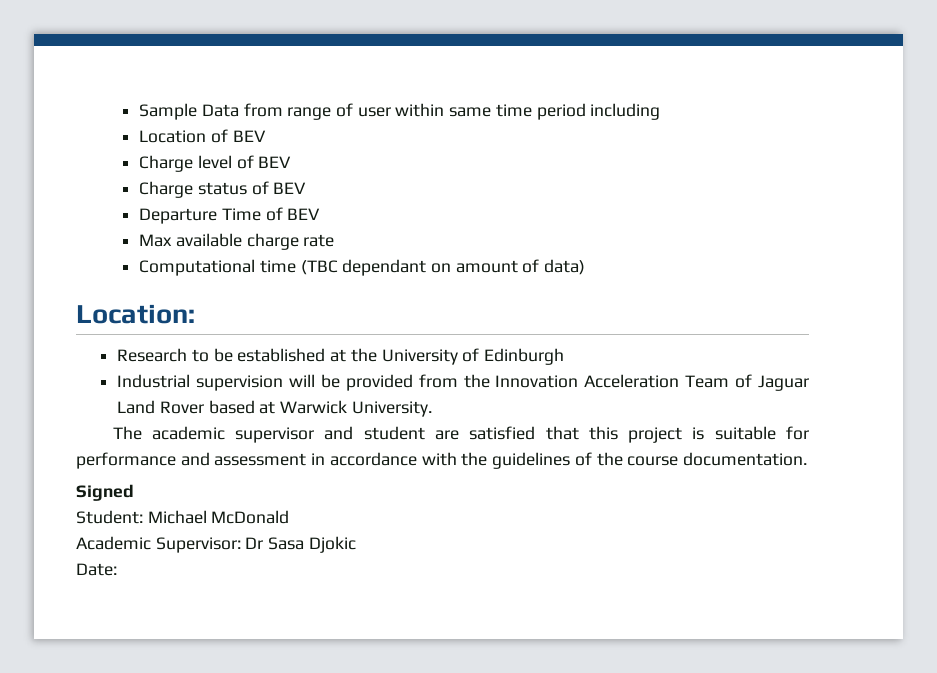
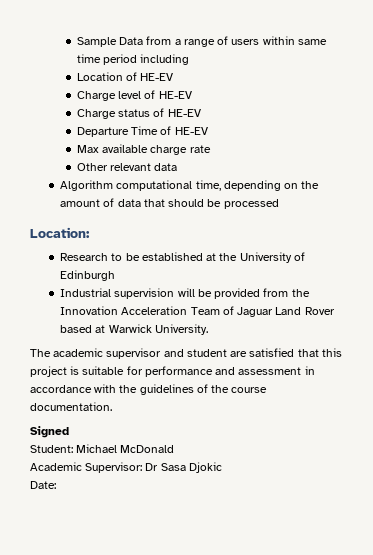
- Sample Data from range of user within same time period including
+ Sample Data from a range of users within same time period including
- Location of BEV
+ Location of HE-EV
- Charge level of BEV
+ Charge level of HE-EV
- Charge status of BEV
+ Charge status of HE-EV
- Departure Time of BEV
+ Departure Time of HE-EV
- Computational time (TBC dependant on amount of data)
+ Other relevant data
+ Algorithm computational time, depending on the amount of data that should be processed

